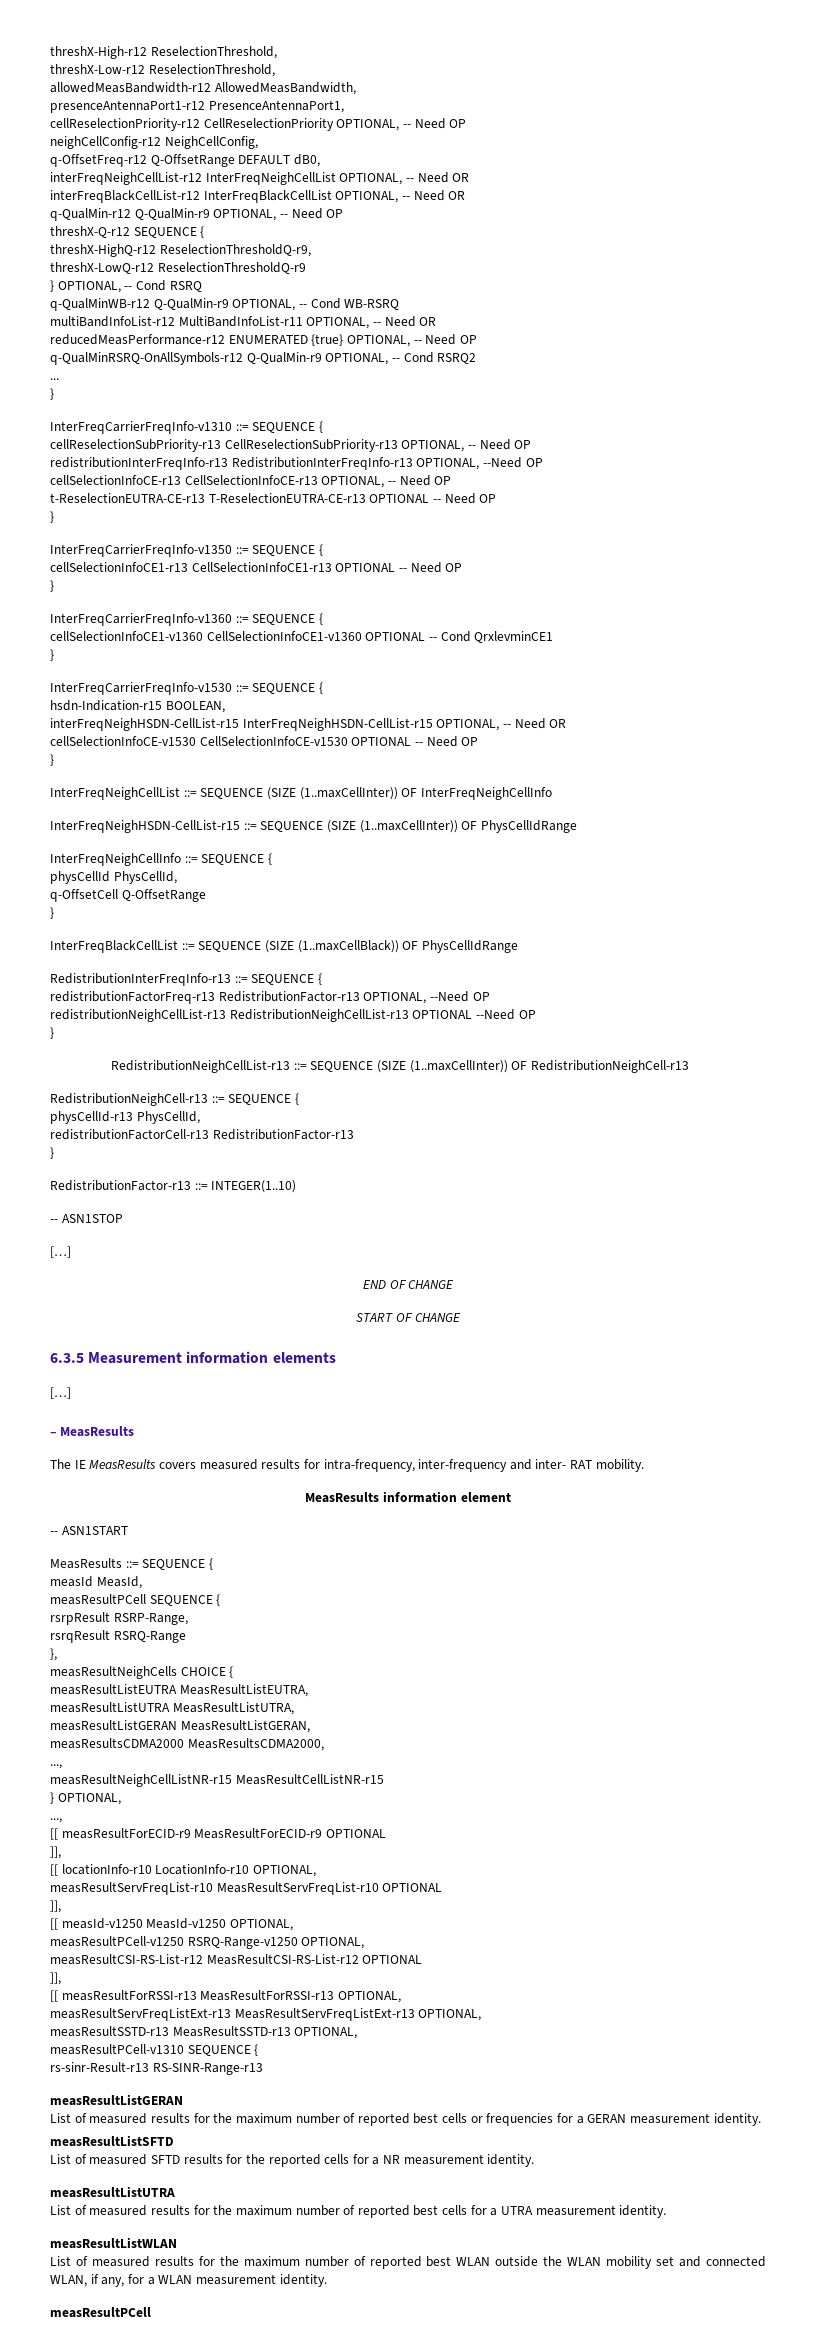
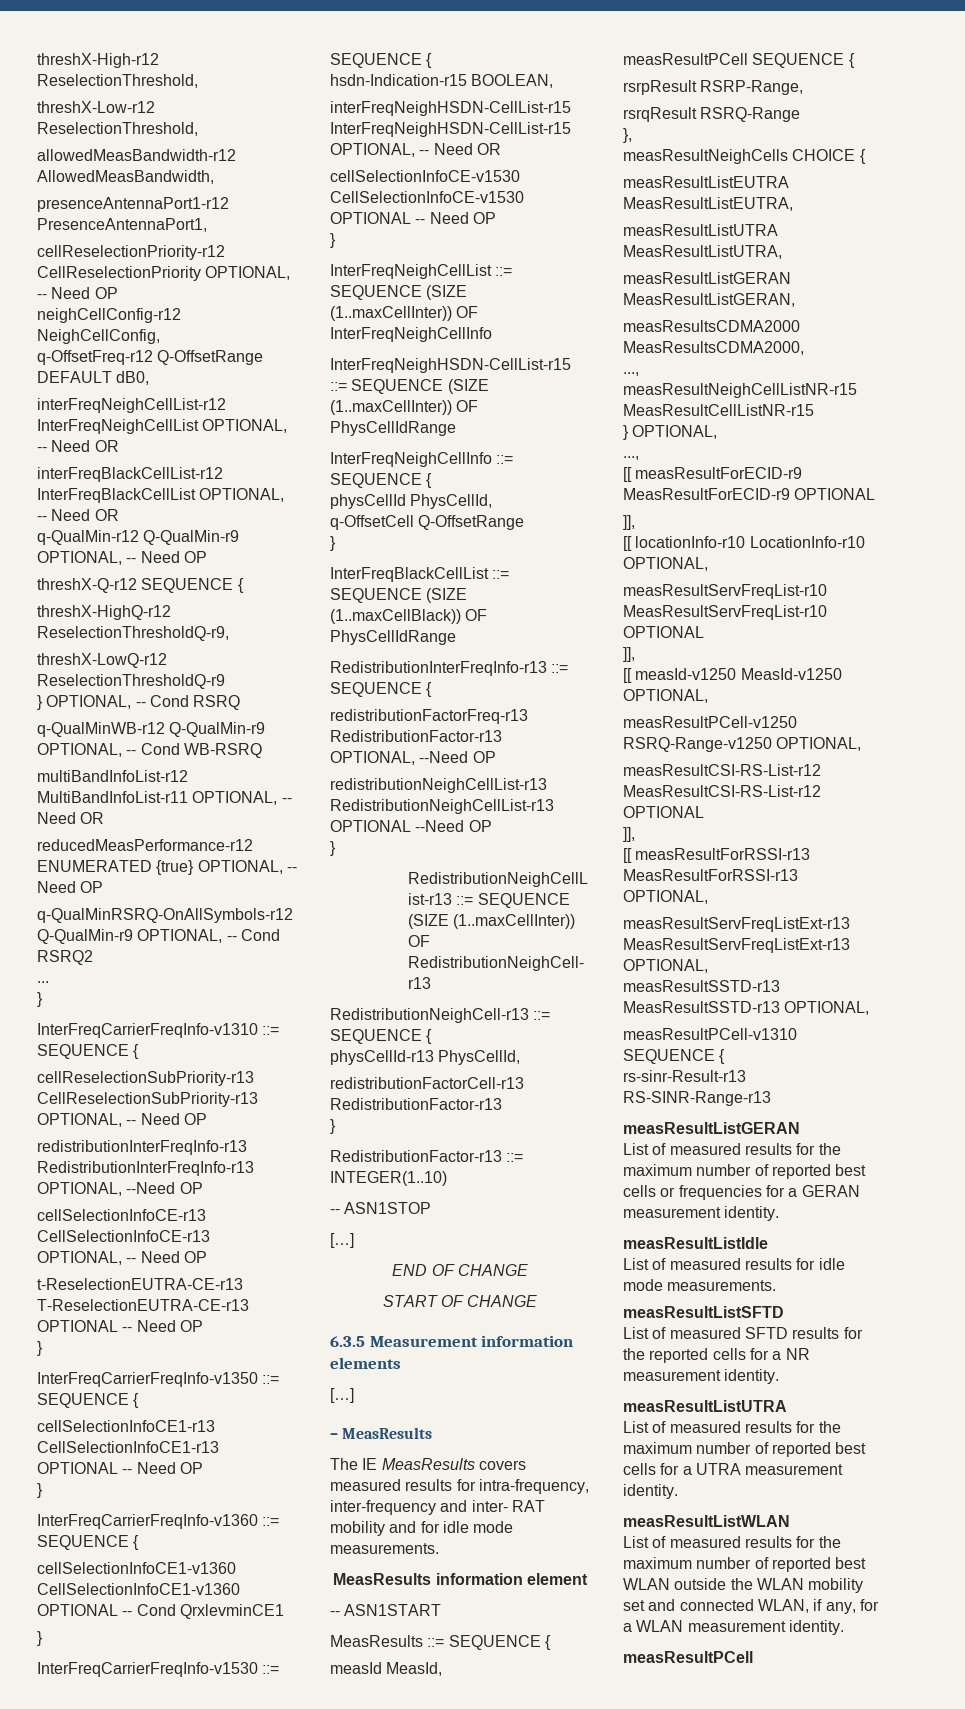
- The IE MeasResults covers measured results for intra-frequency, inter-frequency and inter- RAT mobility.
+ The IE MeasResults covers measured results for intra-frequency, inter-frequency and inter- RAT mobility and for idle mode measurements.
+ measResultListIdle
+ List of measured results for idle mode measurements.

